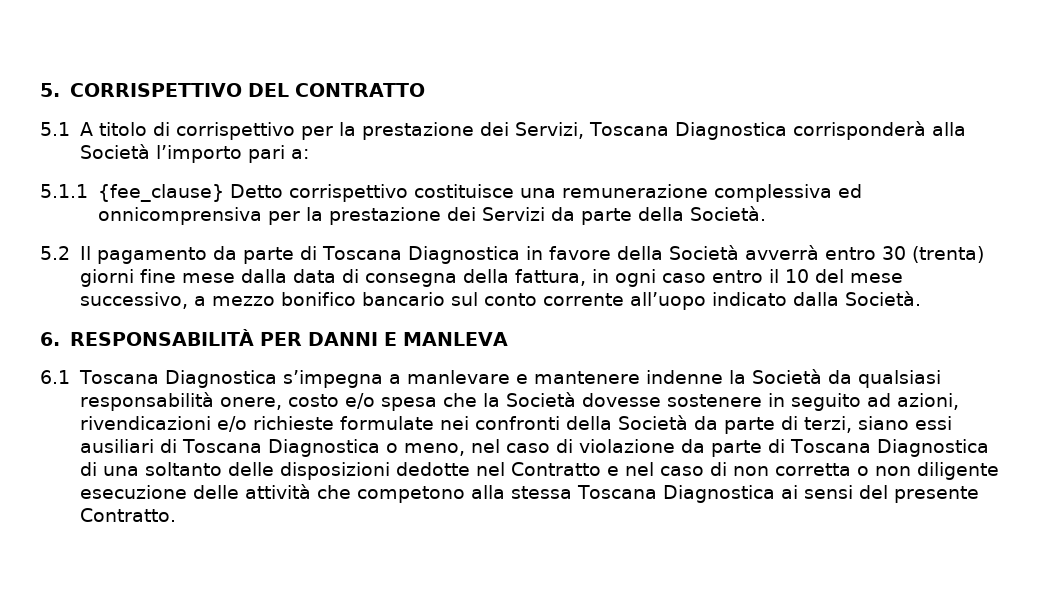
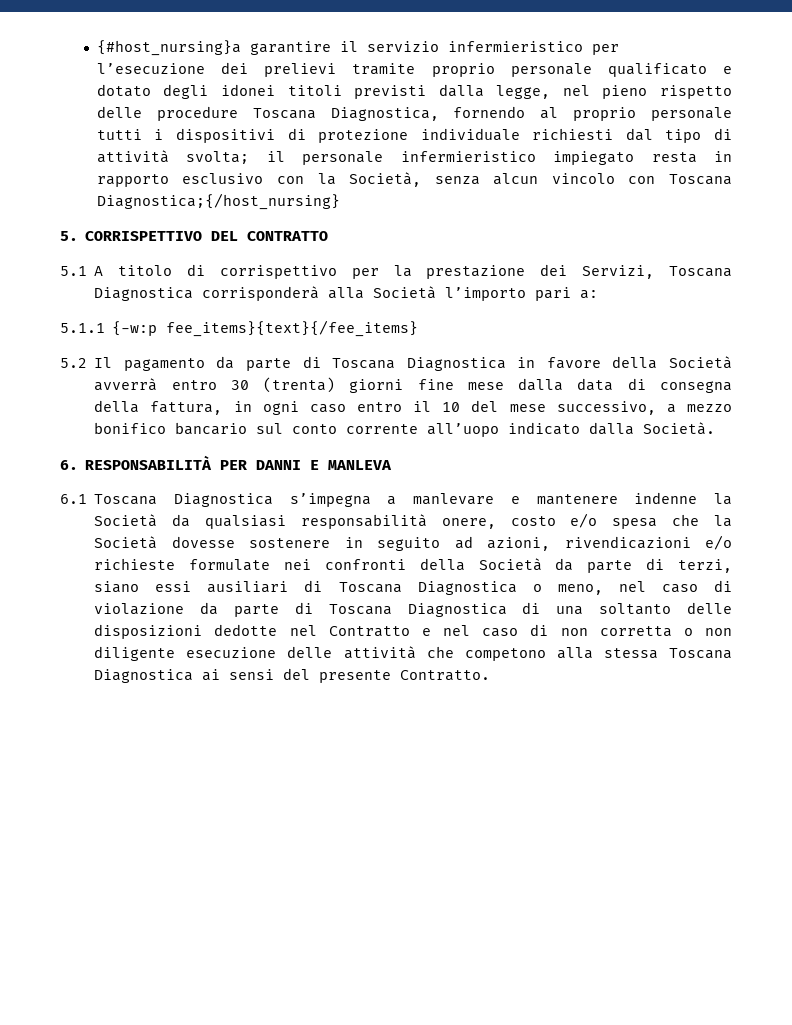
+ {#host_nursing}a garantire il servizio infermieristico per l’esecuzione dei prelievi tramite proprio personale qualificato e dotato degli idonei titoli previsti dalla legge, nel pieno rispetto delle procedure Toscana Diagnostica, fornendo al proprio personale tutti i dispositivi di protezione individuale richiesti dal tipo di attività svolta; il personale infermieristico impiegato resta in rapporto esclusivo con la Società, senza alcun vincolo con Toscana Diagnostica;{/host_nursing}
- 5.1.1 {fee_clause} Detto corrispettivo costituisce una remunerazione complessiva ed onnicomprensiva per la prestazione dei Servizi da parte della Società.
+ 5.1.1 {-w:p fee_items}{text}{/fee_items}

